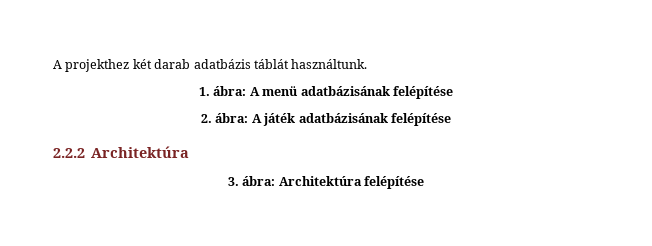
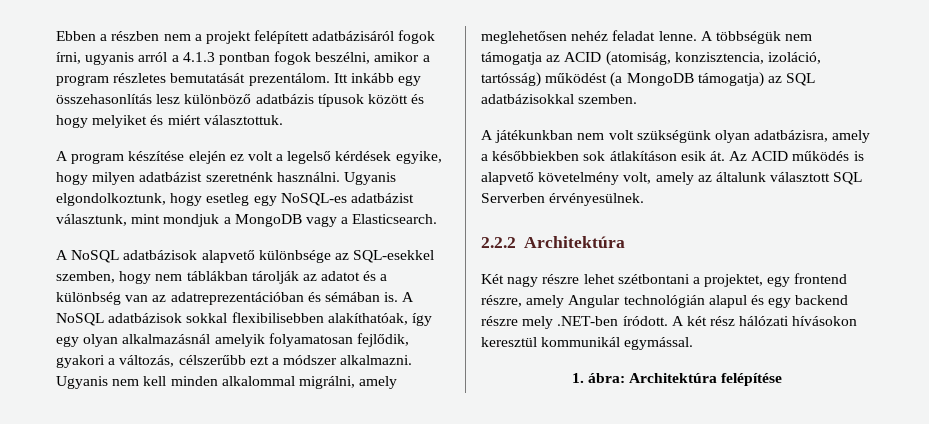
- A projekthez két darab adatbázis táblát használtunk.
- 1. ábra: A menü adatbázisának felépítése
- 2. ábra: A játék adatbázisának felépítése
+ Ebben a részben nem a projekt felépített adatbázisáról fogok írni, ugyanis arról a 4.1.3 pontban fogok beszélni, amikor a program részletes bemutatását prezentálom. Itt inkább egy összehasonlítás lesz különböző adatbázis típusok között és hogy melyiket és miért választottuk.
+ A program készítése elején ez volt a legelső kérdések egyike, hogy milyen adatbázist szeretnénk használni. Ugyanis elgondolkoztunk, hogy esetleg egy NoSQL-es adatbázist választunk, mint mondjuk a MongoDB vagy a Elasticsearch.
+ A NoSQL adatbázisok alapvető különbsége az SQL-esekkel szemben, hogy nem táblákban tárolják az adatot és a különbség van az adatreprezentációban és sémában is. A NoSQL adatbázisok sokkal flexibilisebben alakíthatóak, így egy olyan alkalmazásnál amelyik folyamatosan fejlődik, gyakori a változás, célszerűbb ezt a módszer alkalmazni. Ugyanis nem kell minden alkalommal migrálni, amely meglehetősen nehéz feladat lenne. A többségük nem támogatja az ACID (atomiság, konzisztencia, izoláció, tartósság) működést (a MongoDB támogatja) az SQL adatbázisokkal szemben.
+ A játékunkban nem volt szükségünk olyan adatbázisra, amely a későbbiekben sok átlakításon esik át. Az ACID működés is alapvető követelmény volt, amely az általunk választott SQL Serverben érvényesülnek.
  2.2.2 Architektúra
- 3. ábra: Architektúra felépítése
+ Két nagy részre lehet szétbontani a projektet, egy frontend részre, amely Angular technológián alapul és egy backend részre mely .NET-ben íródott. A két rész hálózati hívásokon keresztül kommunikál egymással.
+ 1. ábra: Architektúra felépítése

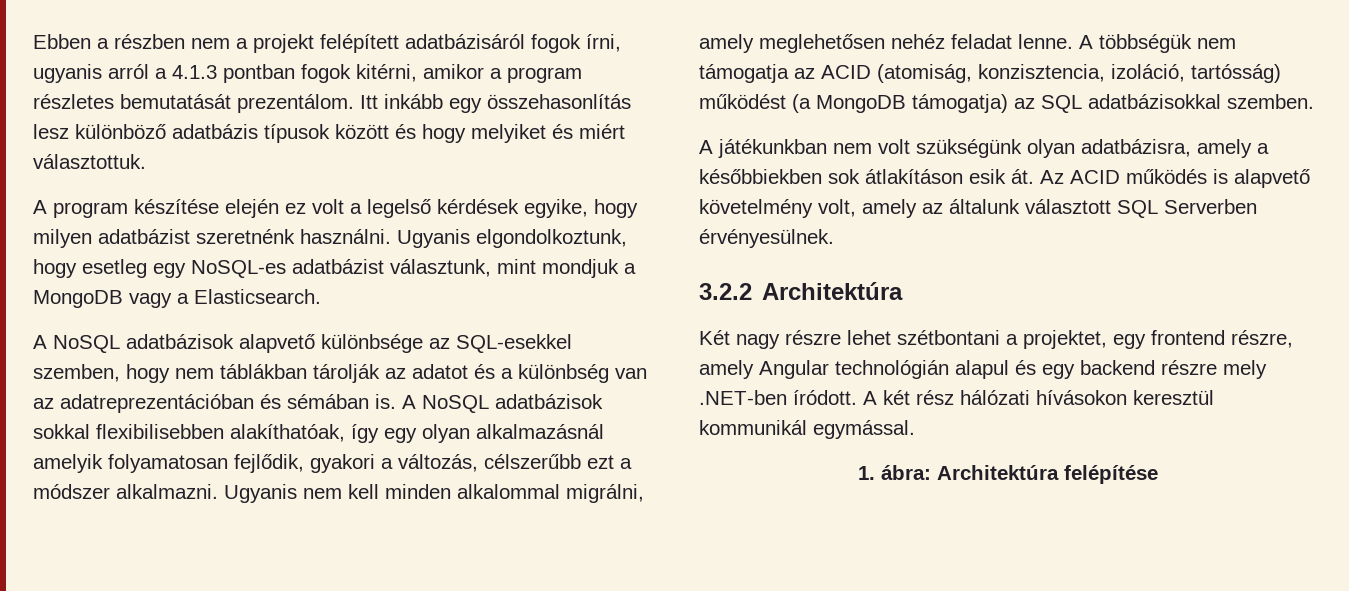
- Ebben a részben nem a projekt felépített adatbázisáról fogok írni, ugyanis arról a 4.1.3 pontban fogok beszélni, amikor a program részletes bemutatását prezentálom.
+ Ebben a részben nem a projekt felépített adatbázisáról fogok írni, ugyanis arról a 4.1.3 pontban fogok kitérni, amikor a program részletes bemutatását prezentálom.
- 2.2.2 Architektúra
+ 3.2.2 Architektúra

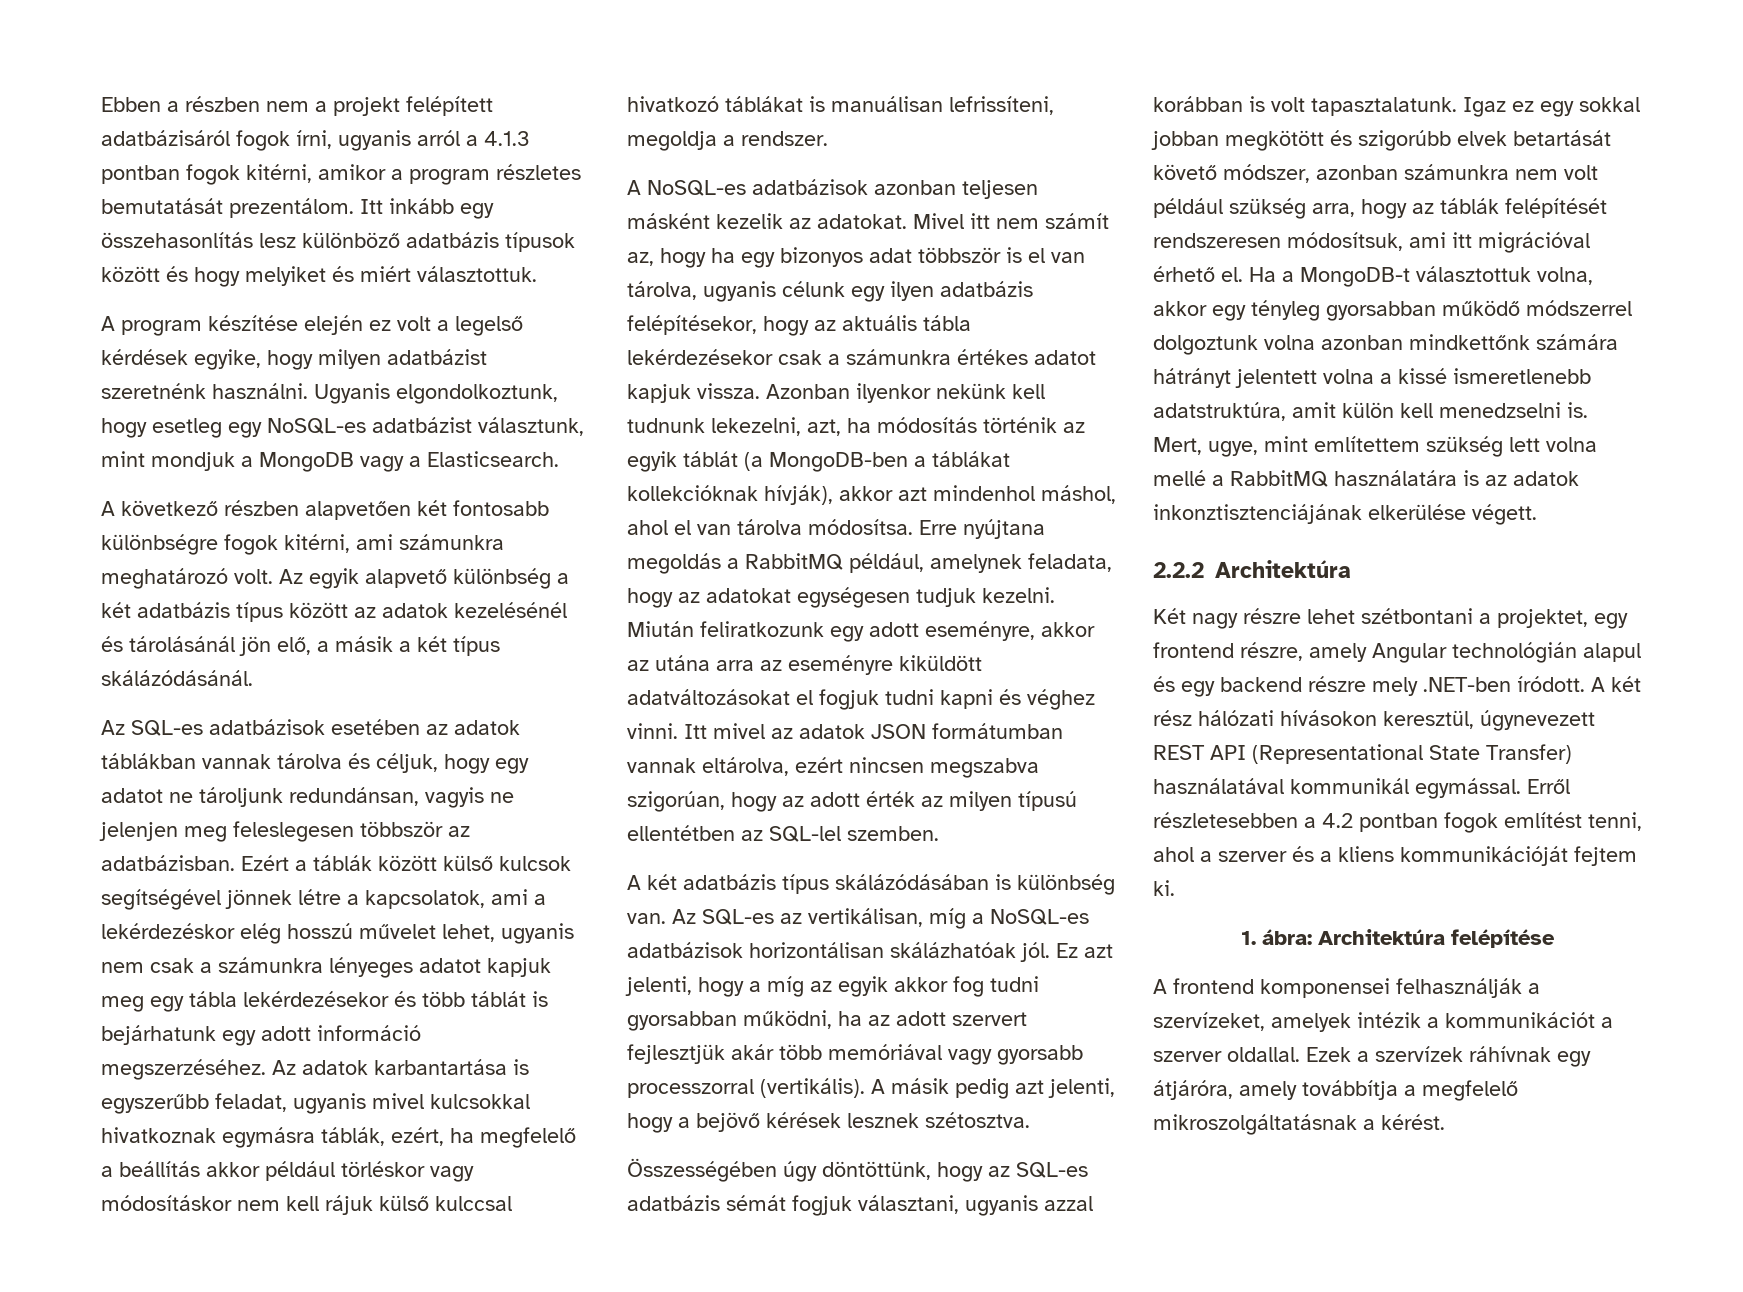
- A NoSQL adatbázisok alapvető különbsége az SQL-esekkel szemben, hogy nem táblákban tárolják az adatot és a különbség van az adatreprezentációban és sémában is. A NoSQL adatbázisok sokkal flexibilisebben alakíthatóak, így egy olyan alkalmazásnál amelyik folyamatosan fejlődik, gyakori a változás, célszerűbb ezt a módszer alkalmazni. Ugyanis nem kell minden alkalommal migrálni, amely meglehetősen nehéz feladat lenne. A többségük nem támogatja az ACID (atomiság, konzisztencia, izoláció, tartósság) működést (a MongoDB támogatja) az SQL adatbázisokkal szemben.
- A játékunkban nem volt szükségünk olyan adatbázisra, amely a későbbiekben sok átlakításon esik át. Az ACID működés is alapvető követelmény volt, amely az általunk választott SQL Serverben érvényesülnek.
- 3.2.2 Architektúra
+ A következő részben alapvetően két fontosabb különbségre fogok kitérni, ami számunkra meghatározó volt. Az egyik alapvető különbség a két adatbázis típus között az adatok kezelésénél és tárolásánál jön elő, a másik a két típus skálázódásánál.
+ Az SQL-es adatbázisok esetében az adatok táblákban vannak tárolva és céljuk, hogy egy adatot ne tároljunk redundánsan, vagyis ne jelenjen meg feleslegesen többször az adatbázisban. Ezért a táblák között külső kulcsok segítségével jönnek létre a kapcsolatok, ami a lekérdezéskor elég hosszú művelet lehet, ugyanis nem csak a számunkra lényeges adatot kapjuk meg egy tábla lekérdezésekor és több táblát is bejárhatunk egy adott információ megszerzéséhez. Az adatok karbantartása is egyszerűbb feladat, ugyanis mivel kulcsokkal hivatkoznak egymásra táblák, ezért, ha megfelelő a beállítás akkor például törléskor vagy módosításkor nem kell rájuk külső kulccsal hivatkozó táblákat is manuálisan lefrissíteni, megoldja a rendszer.
+ A NoSQL-es adatbázisok azonban teljesen másként kezelik az adatokat. Mivel itt nem számít az, hogy ha egy bizonyos adat többször is el van tárolva, ugyanis célunk egy ilyen adatbázis felépítésekor, hogy az aktuális tábla lekérdezésekor csak a számunkra értékes adatot kapjuk vissza. Azonban ilyenkor nekünk kell tudnunk lekezelni, azt, ha módosítás történik az egyik táblát (a MongoDB-ben a táblákat kollekcióknak hívják), akkor azt mindenhol máshol, ahol el van tárolva módosítsa. Erre nyújtana megoldás a RabbitMQ például, amelynek feladata, hogy az adatokat egységesen tudjuk kezelni. Miután feliratkozunk egy adott eseményre, akkor az utána arra az eseményre kiküldött adatváltozásokat el fogjuk tudni kapni és véghez vinni. Itt mivel az adatok JSON formátumban vannak eltárolva, ezért nincsen megszabva szigorúan, hogy az adott érték az milyen típusú ellentétben az SQL-lel szemben.
+ A két adatbázis típus skálázódásában is különbség van. Az SQL-es az vertikálisan, míg a NoSQL-es adatbázisok horizontálisan skálázhatóak jól. Ez azt jelenti, hogy a míg az egyik akkor fog tudni gyorsabban működni, ha az adott szervert fejlesztjük akár több memóriával vagy gyorsabb processzorral (vertikális). A másik pedig azt jelenti, hogy a bejövő kérések lesznek szétosztva.
+ Összességében úgy döntöttünk, hogy az SQL-es adatbázis sémát fogjuk választani, ugyanis azzal korábban is volt tapasztalatunk. Igaz ez egy sokkal jobban megkötött és szigorúbb elvek betartását követő módszer, azonban számunkra nem volt például szükség arra, hogy az táblák felépítését rendszeresen módosítsuk, ami itt migrációval érhető el. Ha a MongoDB-t választottuk volna, akkor egy tényleg gyorsabban működő módszerrel dolgoztunk volna azonban mindkettőnk számára hátrányt jelentett volna a kissé ismeretlenebb adatstruktúra, amit külön kell menedzselni is. Mert, ugye, mint említettem szükség lett volna mellé a RabbitMQ használatára is az adatok inkonztisztenciájának elkerülése végett.
+ 2.2.2 Architektúra
- A két rész hálózati hívásokon keresztül kommunikál egymással.
+ A két rész hálózati hívásokon keresztül, úgynevezett REST API (Representational State Transfer) használatával kommunikál egymással. Erről részletesebben a 4.2 pontban fogok említést tenni, ahol a szerver és a kliens kommunikációját fejtem ki.
  1. ábra: Architektúra felépítése
+ A frontend komponensei felhasználják a szervízeket, amelyek intézik a kommunikációt a szerver oldallal. Ezek a szervízek ráhívnak egy átjáróra, amely továbbítja a megfelelő mikroszolgáltatásnak a kérést.

